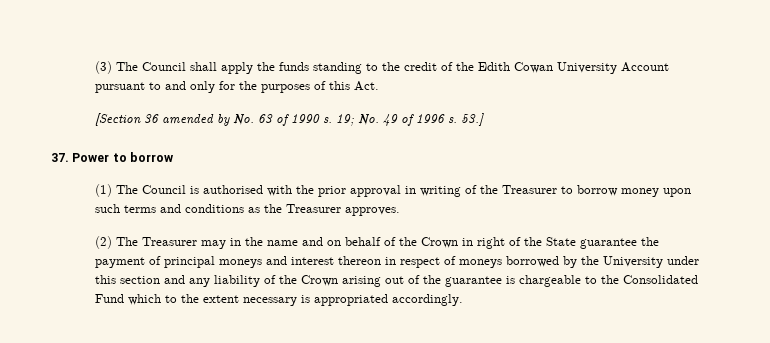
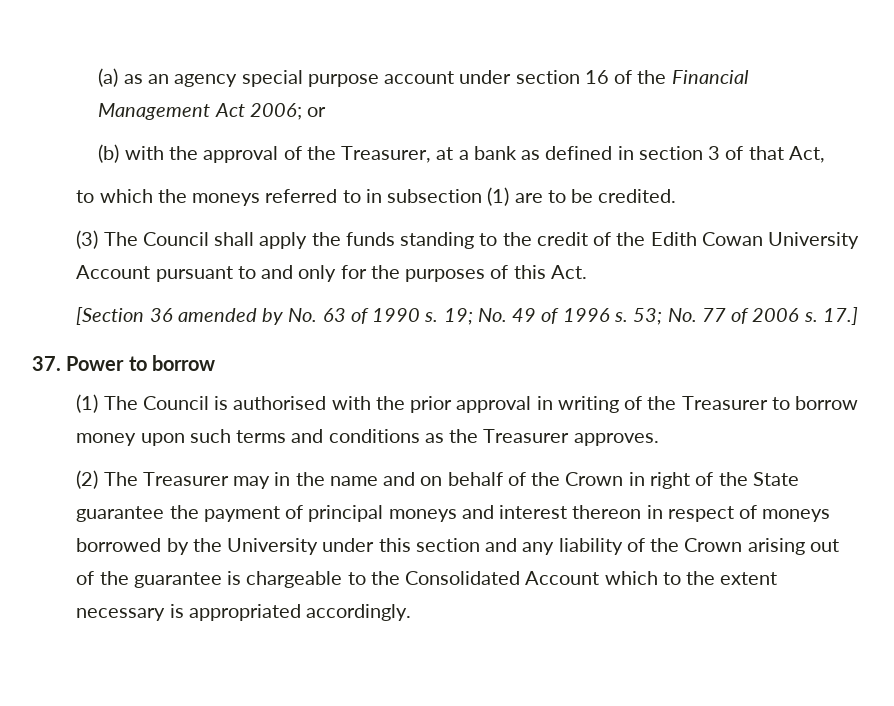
+ (a) as an agency special purpose account under section 16 of the Financial Management Act 2006; or
+ (b) with the approval of the Treasurer, at a bank as defined in section 3 of that Act,
+ to which the moneys referred to in subsection (1) are to be credited.
- 53.]
+ 53; No. 77 of 2006 s. 17.]
- (2) The Treasurer may in the name and on behalf of the Crown in right of the State guarantee the payment of principal moneys and interest thereon in respect of moneys borrowed by the University under this section and any liability of the Crown arising out of the guarantee is chargeable to the Consolidated Fund which to the extent necessary is appropriated accordingly.
+ (2) The Treasurer may in the name and on behalf of the Crown in right of the State guarantee the payment of principal moneys and interest thereon in respect of moneys borrowed by the University under this section and any liability of the Crown arising out of the guarantee is chargeable to the Consolidated Account which to the extent necessary is appropriated accordingly.

